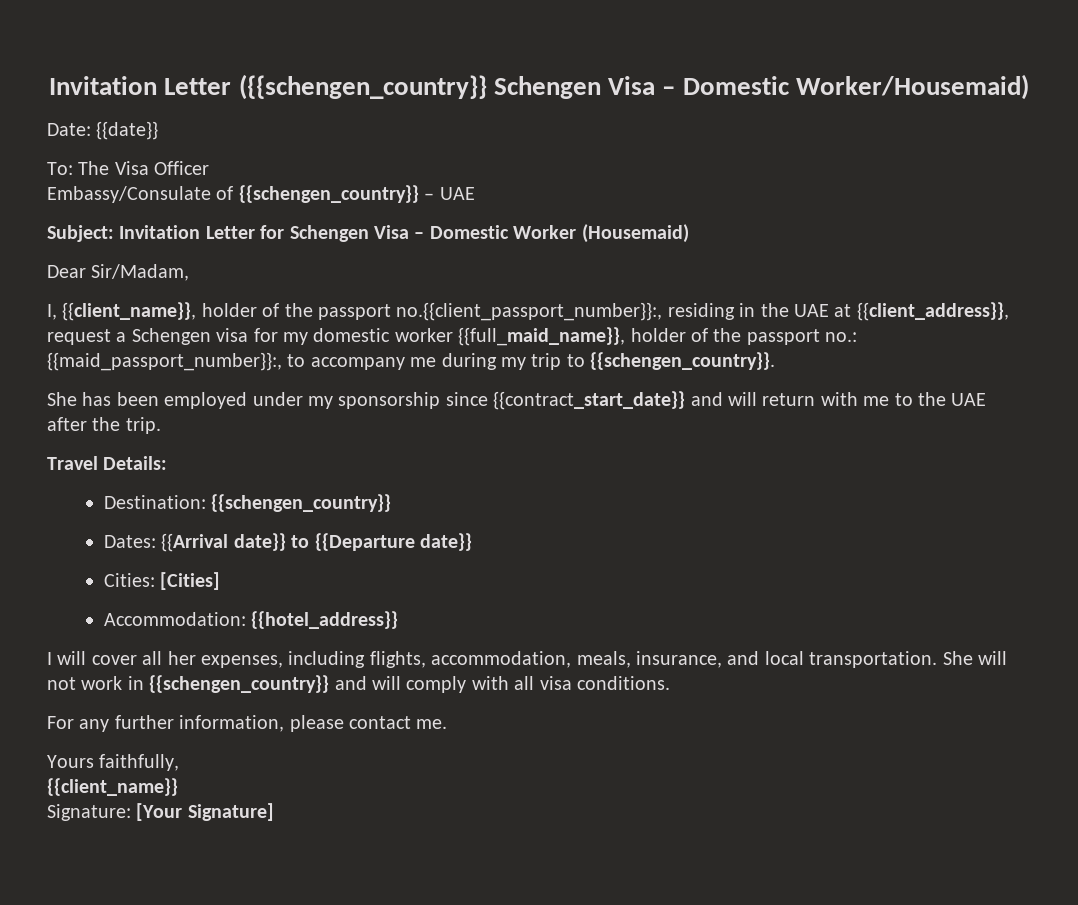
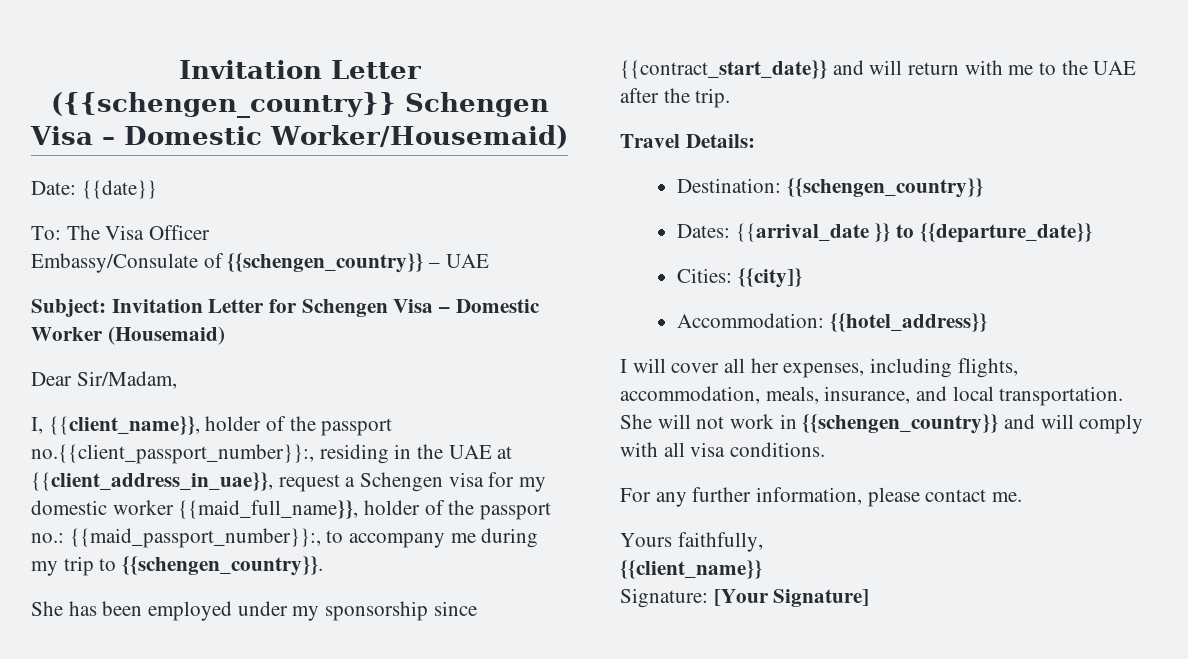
- I, {{client_name}}, holder of the passport no.{{client_passport_number}}:, residing in the UAE at {{client_address}}, request a Schengen visa for my domestic worker {{full_maid_name}}, holder of the passport no.: {{maid_passport_number}}:, to accompany me during my trip to {{schengen_country}}.
+ I, {{client_name}}, holder of the passport no.{{client_passport_number}}:, residing in the UAE at {{client_address_in_uae}}, request a Schengen visa for my domestic worker {{maid_full_name}}, holder of the passport no.: {{maid_passport_number}}:, to accompany me during my trip to {{schengen_country}}.
- Dates: {{Arrival date}} to {{Departure date}}
+ Dates: {{arrival_date }} to {{departure_date}}
- Cities: [Cities]
+ Cities: {{city]}

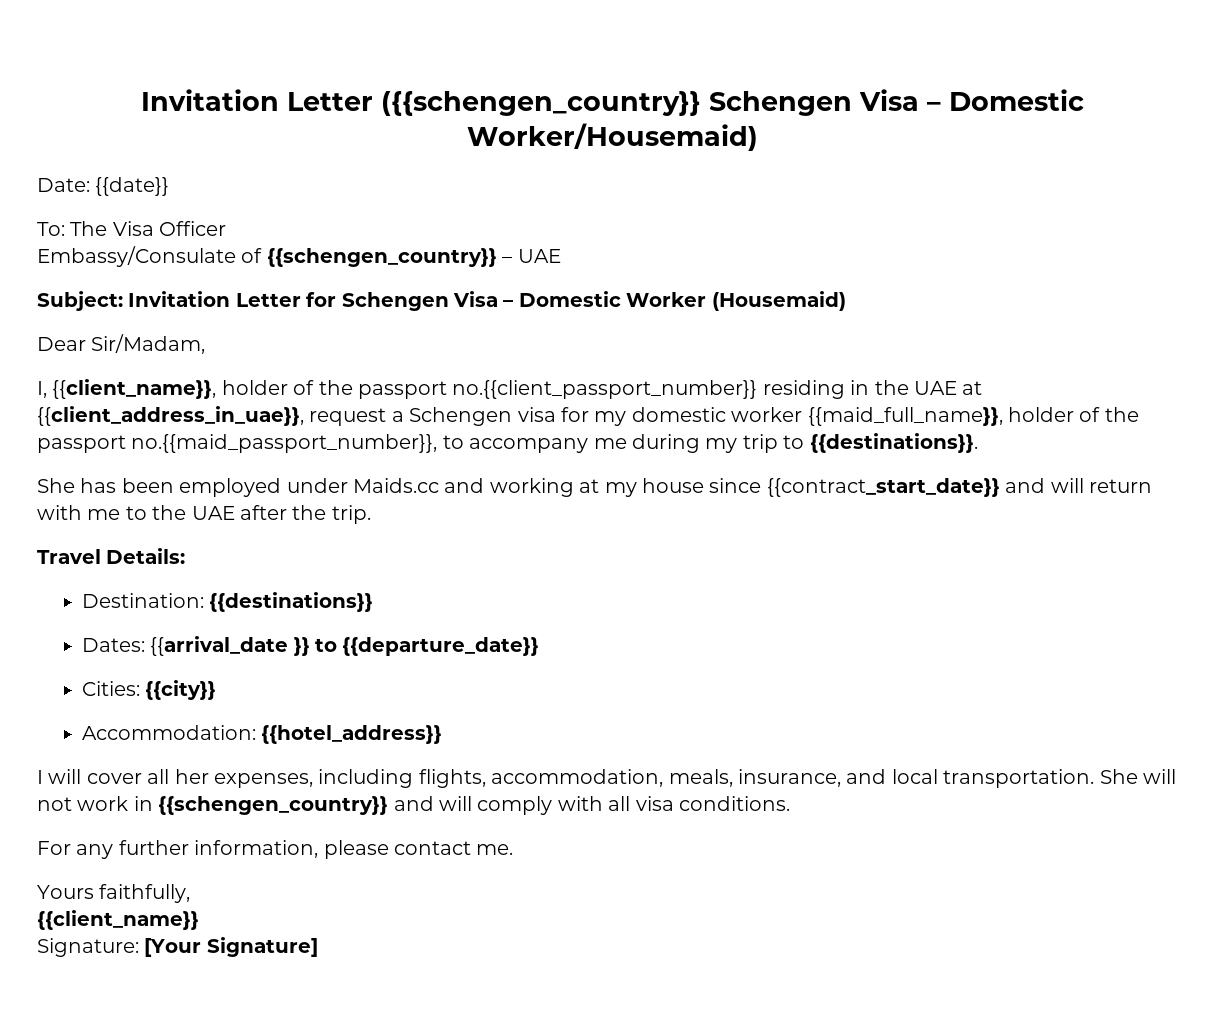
- I, {{client_name}}, holder of the passport no.{{client_passport_number}}:, residing in the UAE at {{client_address_in_uae}}, request a Schengen visa for my domestic worker {{maid_full_name}}, holder of the passport no.: {{maid_passport_number}}:, to accompany me during my trip to {{schengen_country}}.
+ I, {{client_name}}, holder of the passport no.{{client_passport_number}} residing in the UAE at {{client_address_in_uae}}, request a Schengen visa for my domestic worker {{maid_full_name}}, holder of the passport no.{{maid_passport_number}}, to accompany me during my trip to {{destinations}}.
- She has been employed under my sponsorship since {{contract_start_date}} and will return with me to the UAE after the trip.
+ She has been employed under Maids.cc and working at my house since {{contract_start_date}} and will return with me to the UAE after the trip.
- Destination: {{schengen_country}}
+ Destination: {{destinations}}
- Cities: {{city]}
+ Cities: {{city}}

